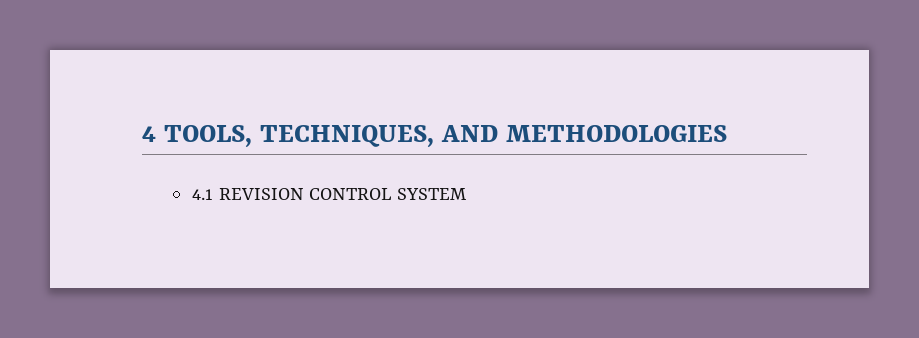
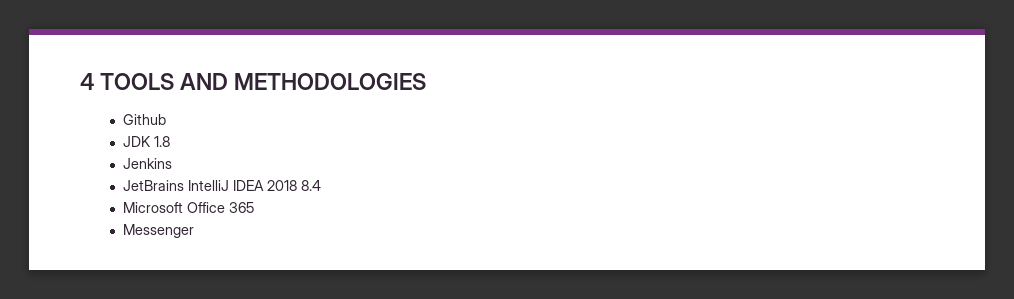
- 4 TOOLS, TECHNIQUES, AND METHODOLOGIES
+ 4 TOOLS AND METHODOLOGIES
- 4.1 REVISION CONTROL SYSTEM
+ Github
+ JDK 1.8
+ Jenkins
+ JetBrains IntelliJ IDEA 2018 8.4
+ Microsoft Office 365
+ Messenger

